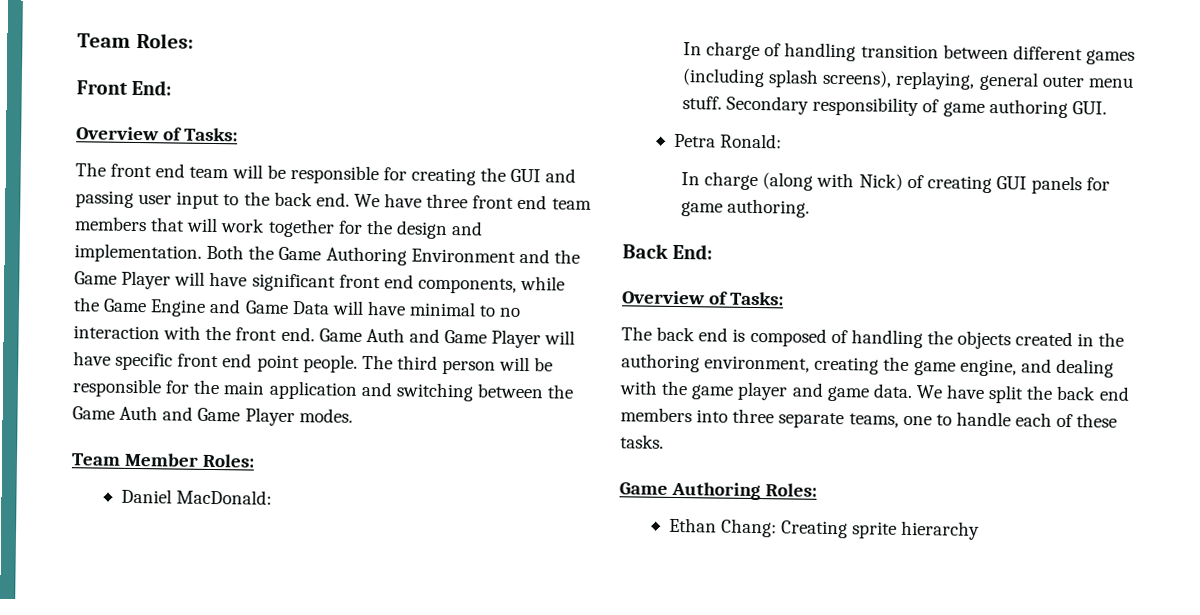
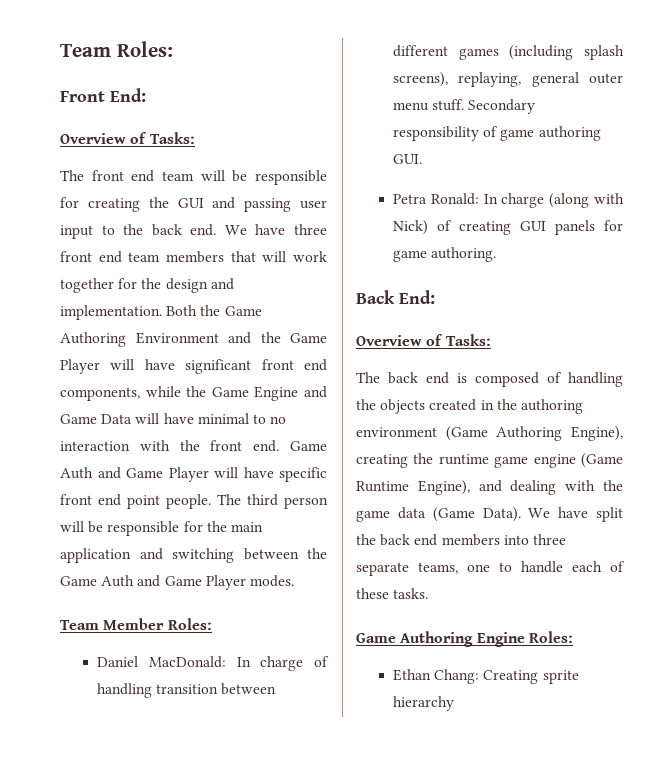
- Daniel MacDonald:
- In charge of handling transition between different games (including splash screens), replaying, general outer menu stuff.
+ Daniel MacDonald: In charge of handling transition between different games (including splash screens), replaying, general outer menu stuff.
- Petra Ronald:
- In charge (along with Nick) of creating GUI panels for game authoring.
+ Petra Ronald: In charge (along with Nick) of creating GUI panels for game authoring.
- The back end is composed of handling the objects created in the authoring environment, creating the game engine, and dealing with the game player and game data.
+ The back end is composed of handling the objects created in the authoring environment (Game Authoring Engine), creating the runtime game engine (Game Runtime Engine), and dealing with the game data (Game Data).
- Game Authoring Roles:
+ Game Authoring Engine Roles:

